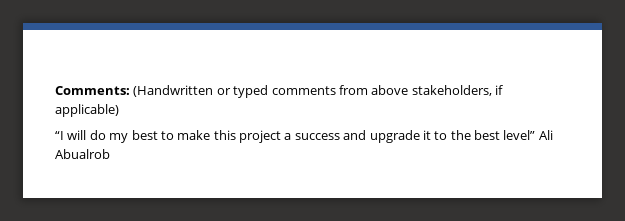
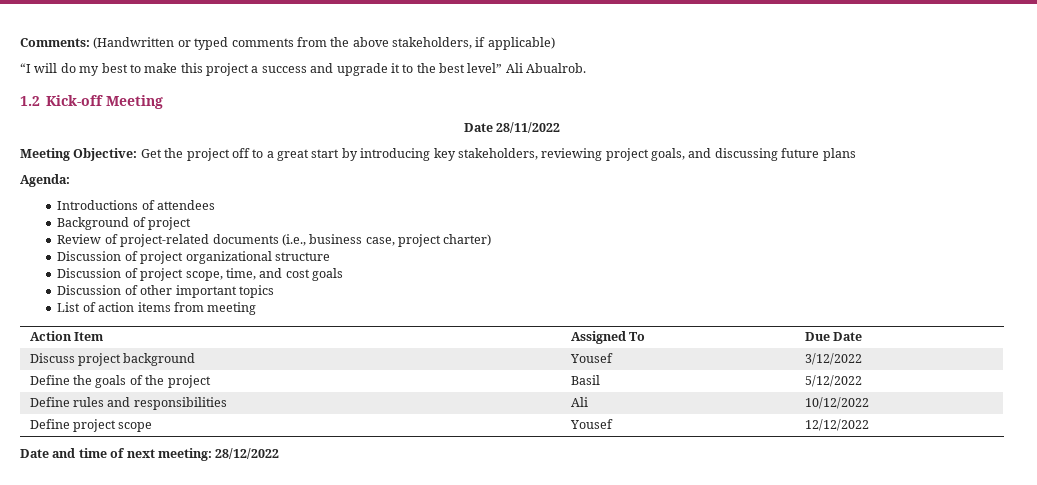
- Comments: (Handwritten or typed comments from above stakeholders, if applicable)
+ Comments: (Handwritten or typed comments from the above stakeholders, if applicable)
- “I will do my best to make this project a success and upgrade it to the best level” Ali Abualrob
+ “I will do my best to make this project a success and upgrade it to the best level” Ali Abualrob.
+ 1.2 Kick-off Meeting
+ Date 28/11/2022
+ Meeting Objective: Get the project off to a great start by introducing key stakeholders, reviewing project goals, and discussing future plans
+ Agenda:
+ Introductions of attendees
+ Background of project
+ Review of project-related documents (i.e., business case, project charter)
+ Discussion of project organizational structure
+ Discussion of project scope, time, and cost goals
+ Discussion of other important topics
+ List of action items from meeting
+ Action Item | Assigned To | Due Date
+ Discuss project background | Yousef | 3/12/2022
+ Define the goals of the project | Basil | 5/12/2022
+ Define rules and responsibilities | Ali | 10/12/2022
+ Define project scope | Yousef | 12/12/2022
+ Date and time of next meeting: 28/12/2022

